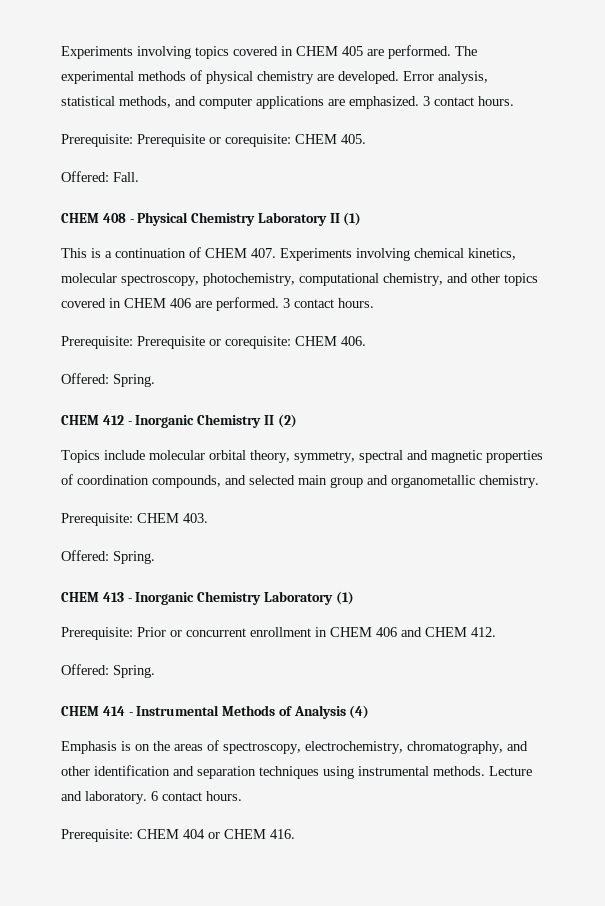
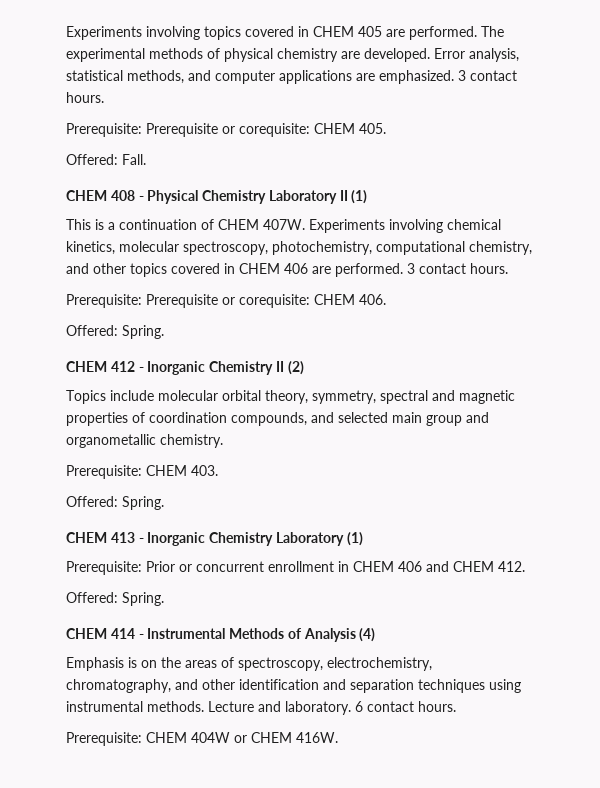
- This is a continuation of CHEM 407. Experiments involving chemical kinetics, molecular spectroscopy, photochemistry, computational chemistry, and other topics covered in CHEM 406 are performed.
+ This is a continuation of CHEM 407W. Experiments involving chemical kinetics, molecular spectroscopy, photochemistry, computational chemistry, and other topics covered in CHEM 406 are performed.
- Prerequisite: CHEM 404 or CHEM 416.
+ Prerequisite: CHEM 404W or CHEM 416W.

